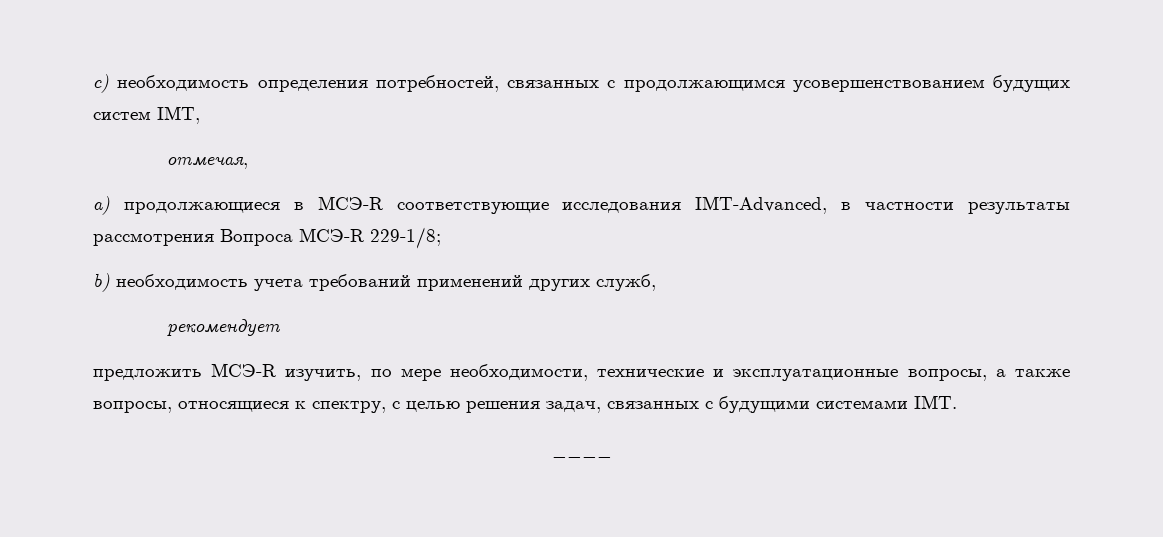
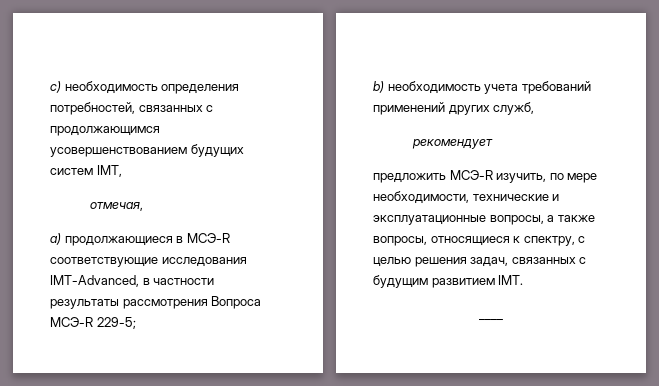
- а) продолжающиеся в МСЭ-R соответствующие исследования IMT-Advanced, в частности результаты рассмотрения Вопроса МСЭ-R 229-1/8;
+ а) продолжающиеся в МСЭ-R соответствующие исследования IMT-Advanced, в частности результаты рассмотрения Вопроса МСЭ-R 229-5;
- предложить МСЭ-R изучить, по мере необходимости, технические и эксплуатационные вопросы, а также вопросы, относящиеся к спектру, с целью решения задач, связанных с будущими системами IMT.
+ предложить МСЭ-R изучить, по мере необходимости, технические и эксплуатационные вопросы, а также вопросы, относящиеся к спектру, с целью решения задач, связанных с будущим развитием IMT.

